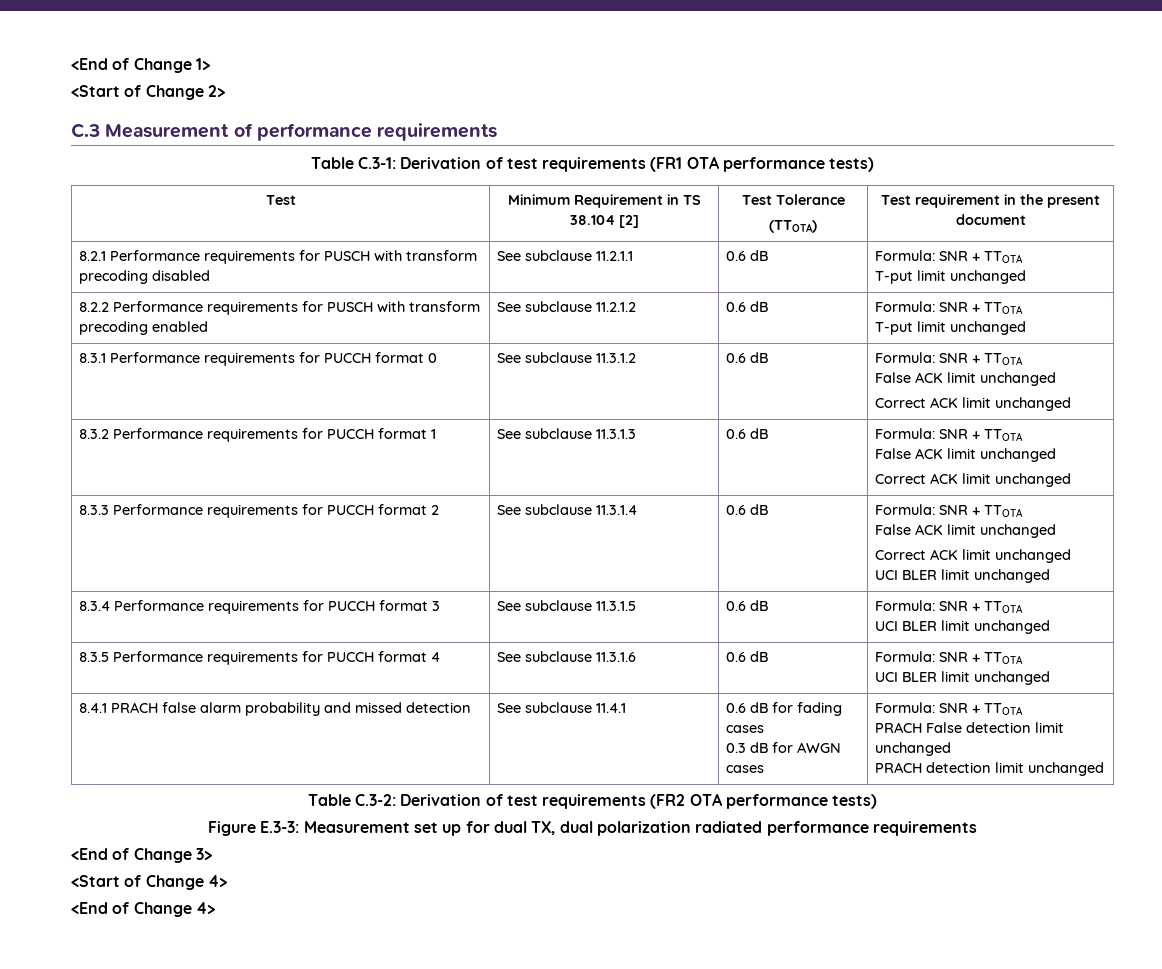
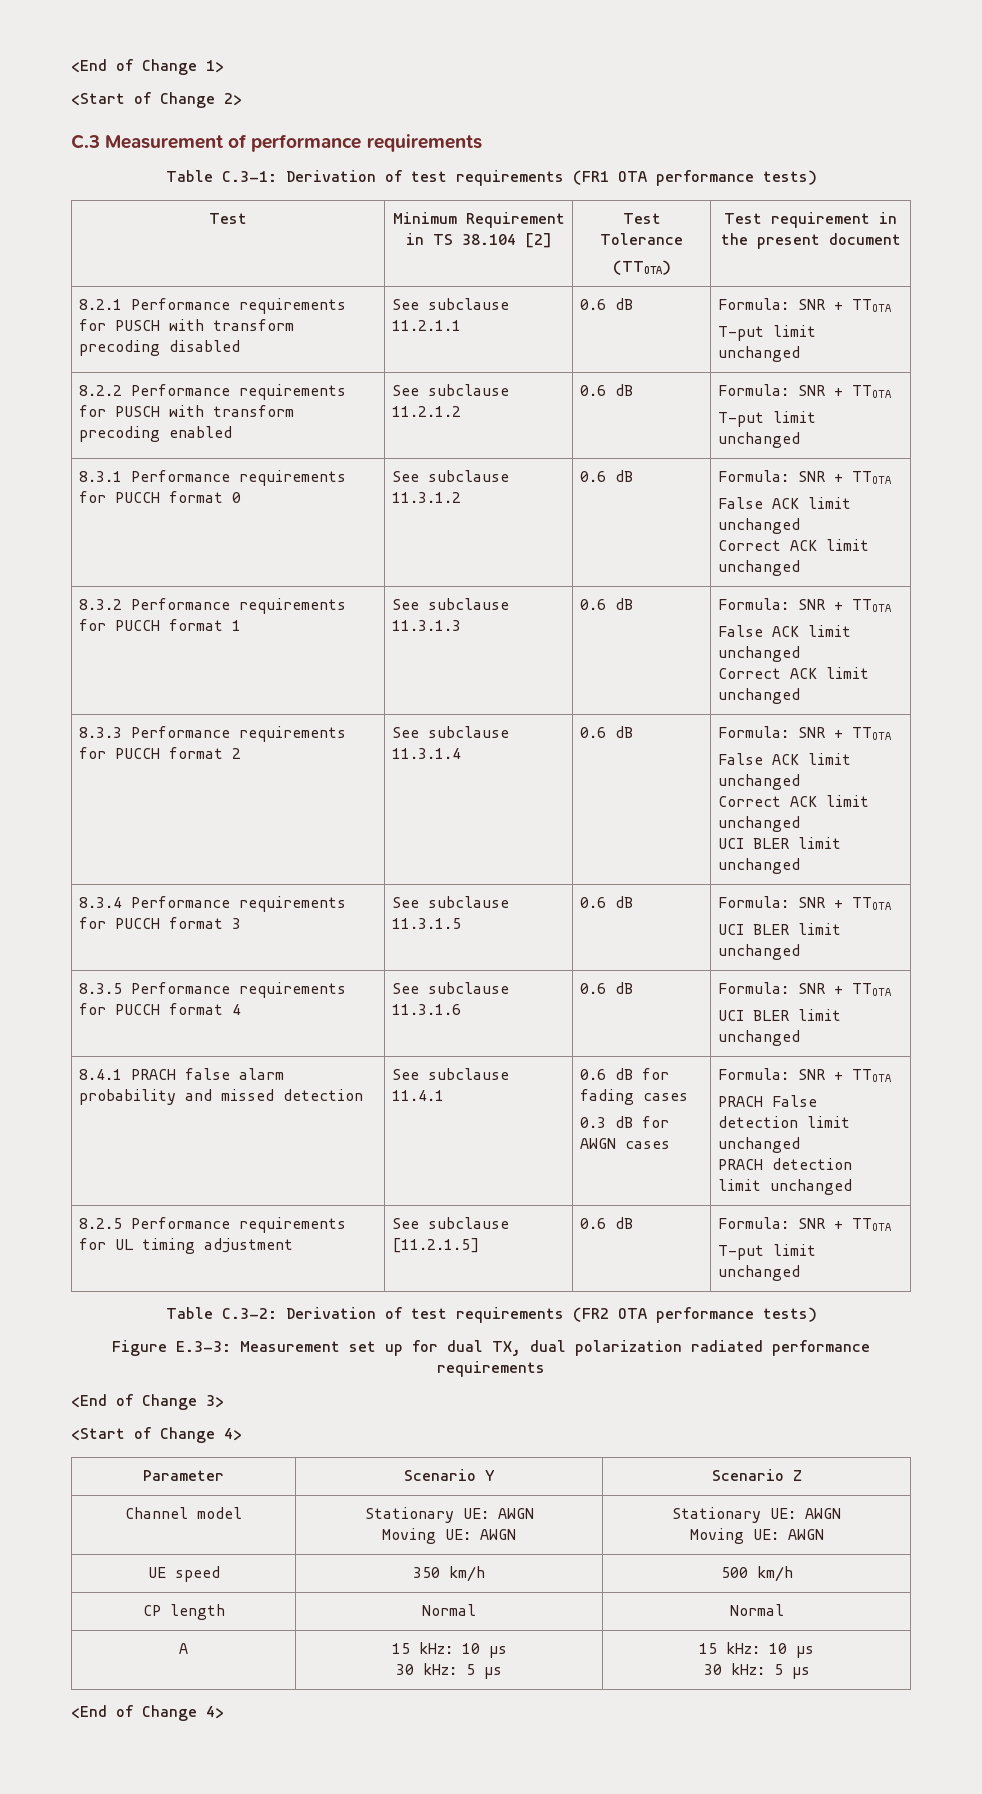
+ 8.2.5 Performance requirements for UL timing adjustment | See subclause [11.2.1.5] | 0.6 dB | Formula: SNR + TTOTA
+ T-put limit unchanged
+ Parameter | Scenario Y | Scenario Z
+ Channel model | Stationary UE: AWGN
+ Moving UE: AWGN | Stationary UE: AWGN
+ Moving UE: AWGN
+ UE speed | 350 km/h | 500 km/h
+ CP length | Normal | Normal
+ A | 15 kHz: 10 μs
+ 30 kHz: 5 μs | 15 kHz: 10 μs
+ 30 kHz: 5 μs

